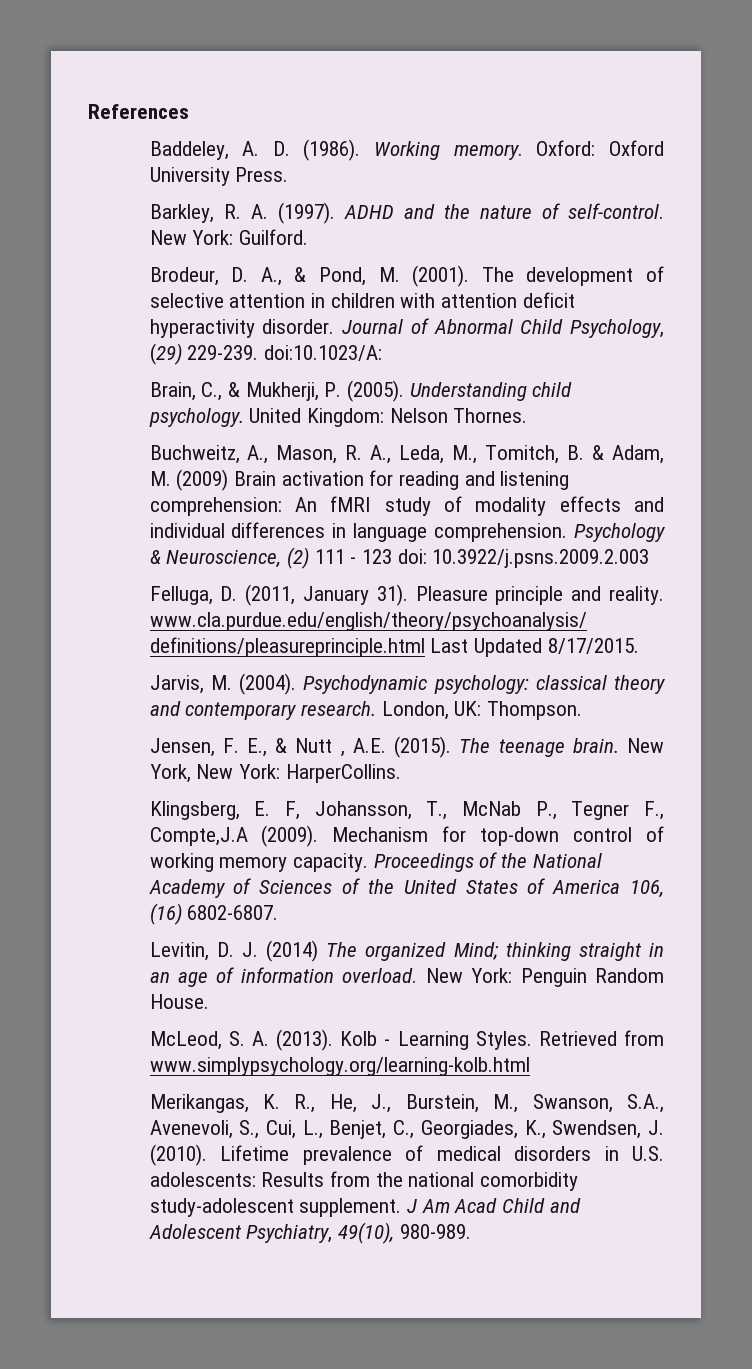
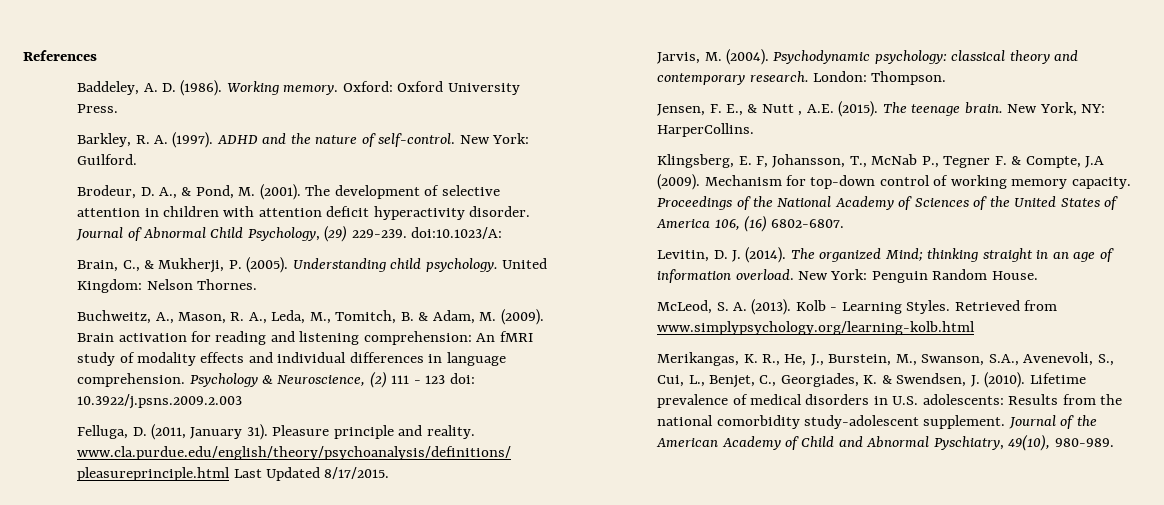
- Buchweitz, A., Mason, R. A., Leda, M., Tomitch, B. & Adam, M. (2009) Brain activation for reading and listening comprehension: An fMRI study of modality effects and individual differences in language comprehension.
+ Buchweitz, A., Mason, R. A., Leda, M., Tomitch, B. & Adam, M. (2009). Brain activation for reading and listening comprehension: An fMRI study of modality effects and individual differences in language comprehension.
- London, UK: Thompson.
+ London: Thompson.
- New York, New York: HarperCollins.
+ New York, NY: HarperCollins.
- Klingsberg, E. F, Johansson, T., McNab P., Tegner F., Compte,J.A (2009).
+ Klingsberg, E. F, Johansson, T., McNab P., Tegner F. & Compte, J.A (2009).
- Levitin, D. J. (2014) The organized Mind; thinking straight in an age of information overload.
+ Levitin, D. J. (2014). The organized Mind; thinking straight in an age of information overload.
- Merikangas, K. R., He, J., Burstein, M., Swanson, S.A., Avenevoli, S., Cui, L., Benjet, C., Georgiades, K., Swendsen, J. (2010).
+ Merikangas, K. R., He, J., Burstein, M., Swanson, S.A., Avenevoli, S., Cui, L., Benjet, C., Georgiades, K. & Swendsen, J. (2010).
- J Am Acad Child and Adolescent Psychiatry, 49(10), 980-989.
+ Journal of the American Academy of Child and Abnormal Pyschiatry, 49(10), 980-989.

